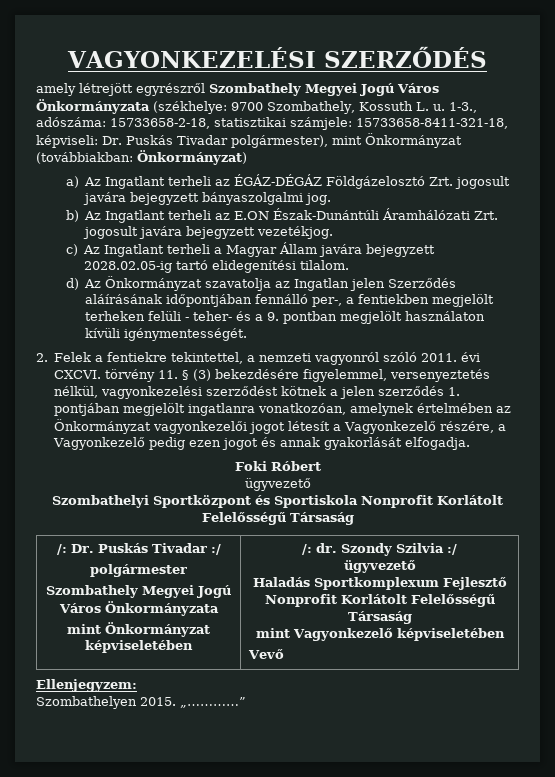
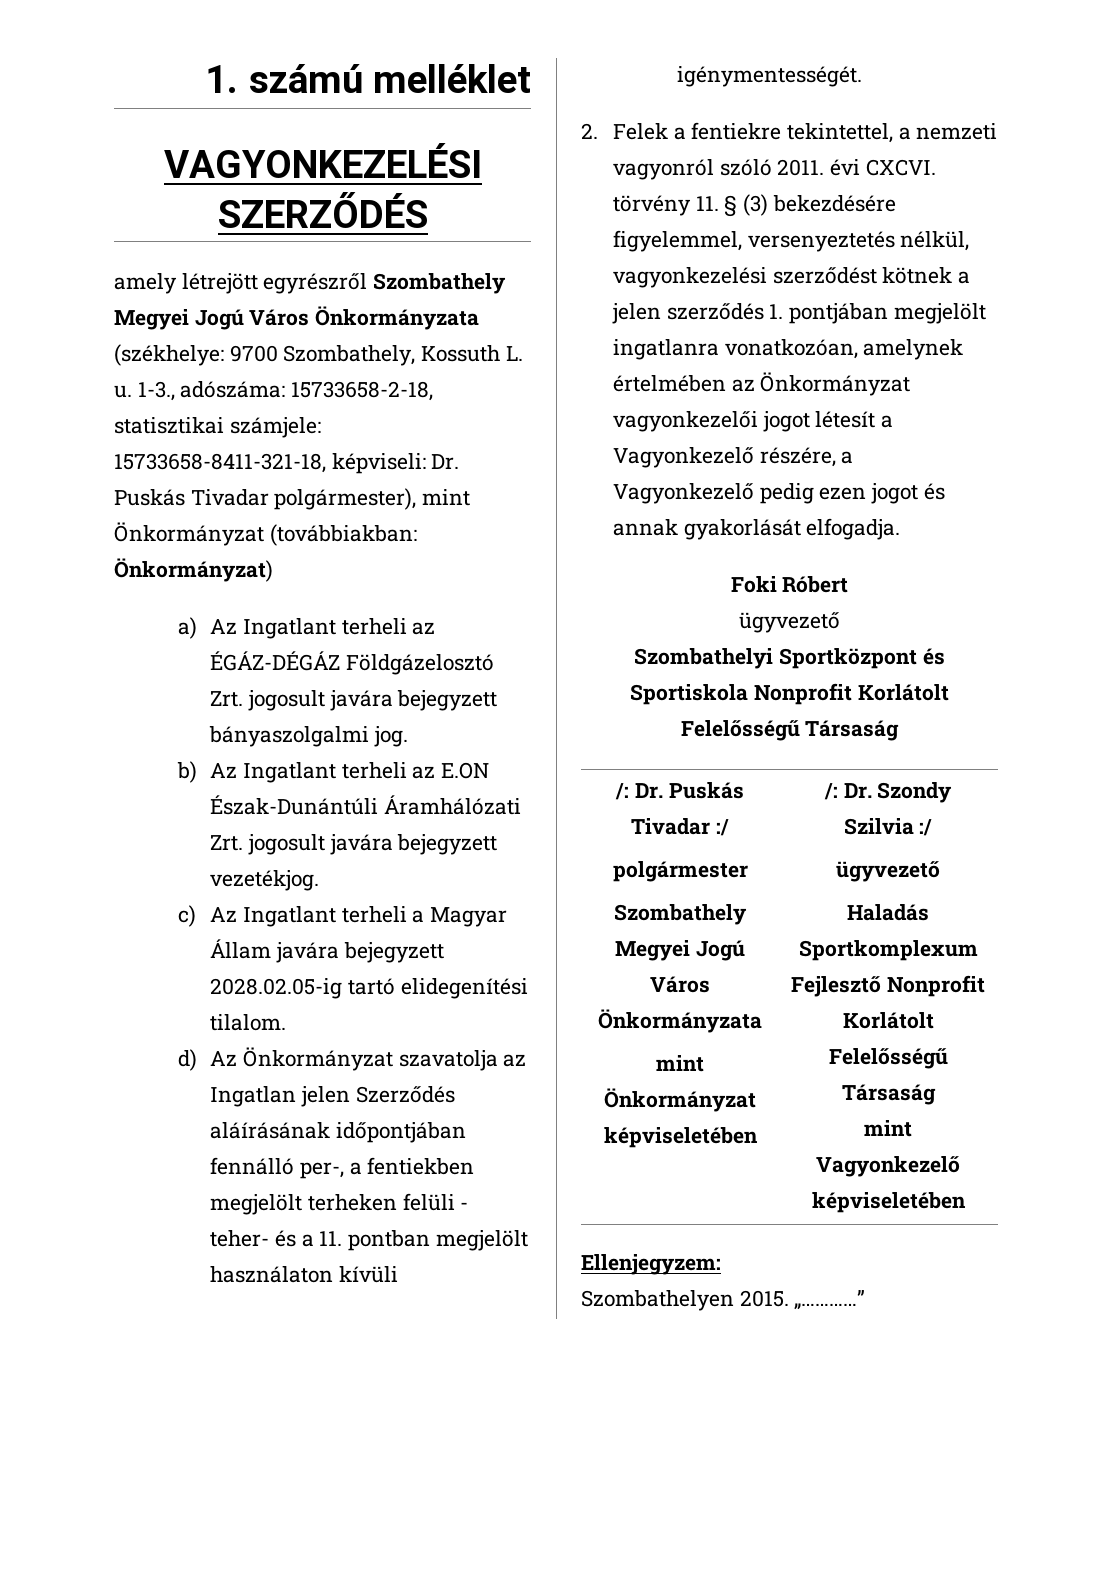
+ 1. számú melléklet
- d) Az Önkormányzat szavatolja az Ingatlan jelen Szerződés aláírásának időpontjában fennálló per-, a fentiekben megjelölt terheken felüli - teher- és a 9. pontban megjelölt használaton kívüli igénymentességét.
+ d) Az Önkormányzat szavatolja az Ingatlan jelen Szerződés aláírásának időpontjában fennálló per-, a fentiekben megjelölt terheken felüli - teher- és a 11. pontban megjelölt használaton kívüli igénymentességét.
  /: Dr. Puskás Tivadar :/
  polgármester
  Szombathely Megyei Jogú Város Önkormányzata
- mint Önkormányzat képviseletében | /: dr. Szondy Szilvia :/
+ mint Önkormányzat képviseletében | /: Dr. Szondy Szilvia :/
  ügyvezető
  Haladás Sportkomplexum Fejlesztő Nonprofit Korlátolt Felelősségű Társaság
  mint Vagyonkezelő képviseletében
- Vevő

